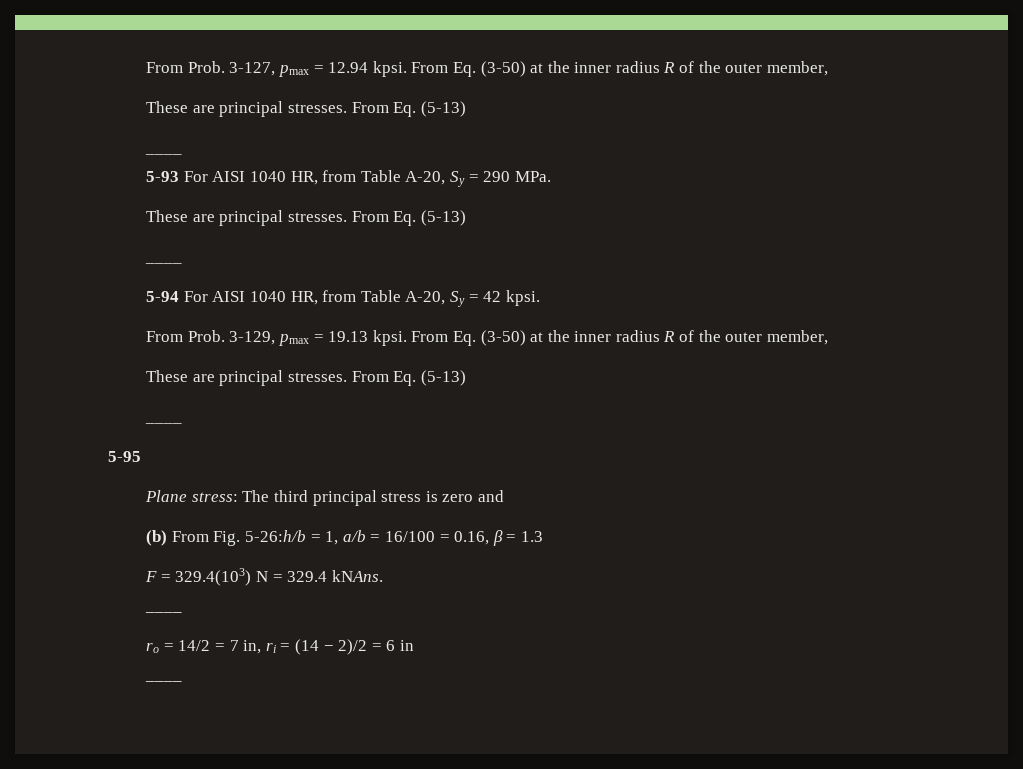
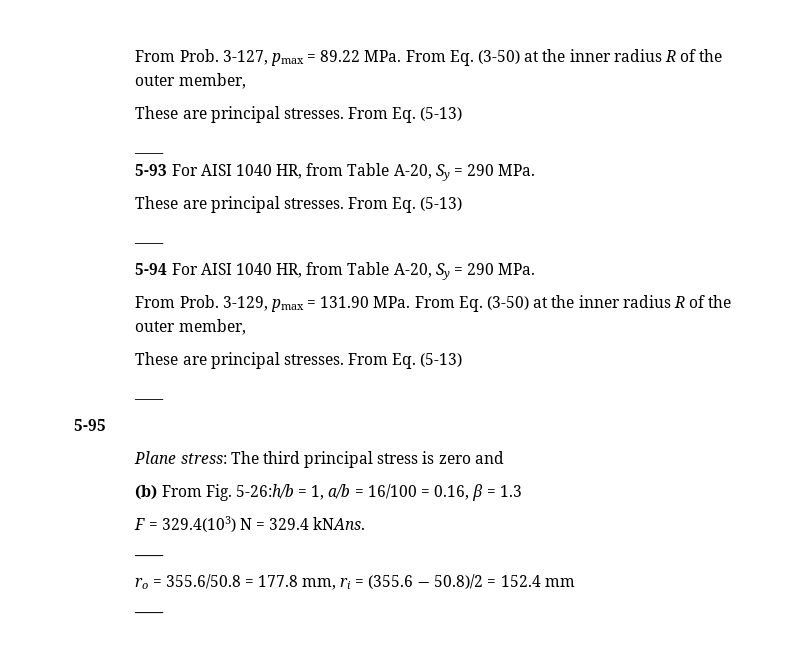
- 3-127, pmax = 12.94 kpsi. From Eq. (3-50) at the inner radius R of the outer member,
+ 3-127, pmax = 89.22 MPa. From Eq. (3-50) at the inner radius R of the outer member,
- 5-94 For AISI 1040 HR, from Table A-20, Sy = 42 kpsi.
+ 5-94 For AISI 1040 HR, from Table A-20, Sy = 290 MPa.
- 3-129, pmax = 19.13 kpsi. From Eq. (3-50) at the inner radius R of the outer member,
+ 3-129, pmax = 131.90 MPa. From Eq. (3-50) at the inner radius R of the outer member,
- ro = 14/2 = 7 in, ri = (14 − 2)/2 = 6 in
+ ro = 355.6/50.8 = 177.8 mm, ri = (355.6 − 50.8)/2 = 152.4 mm

